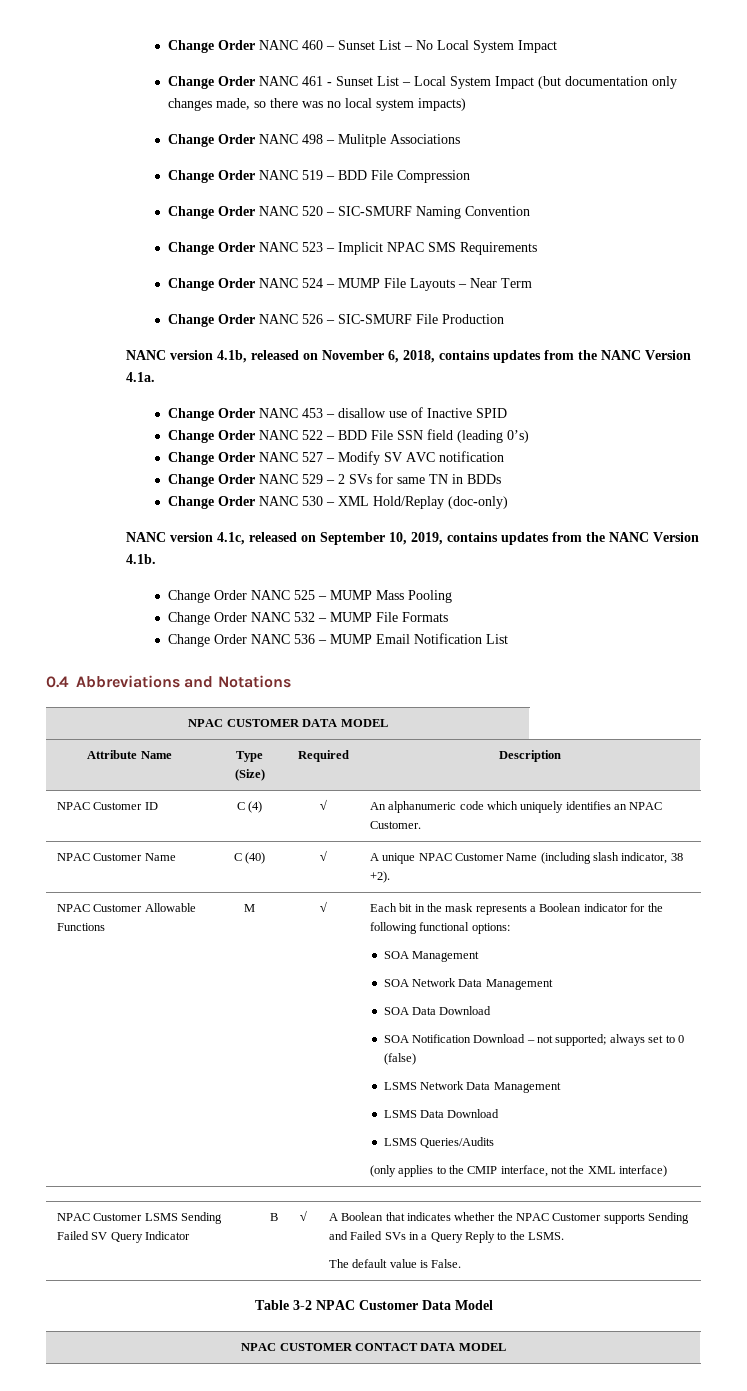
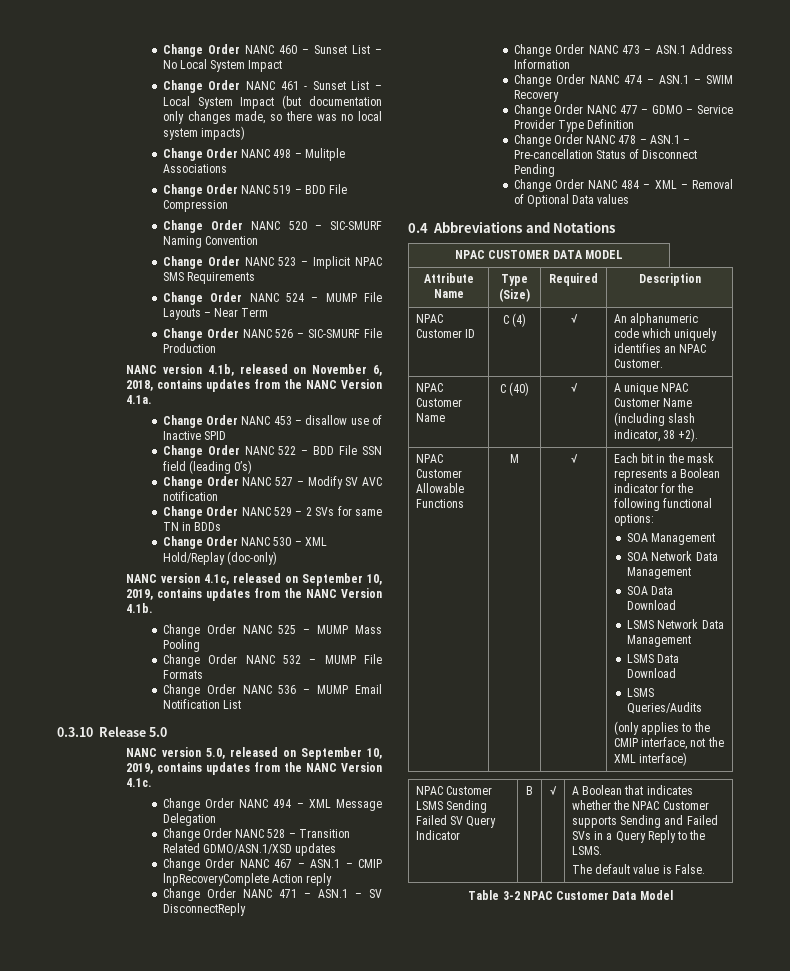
+ 0.3.10 Release 5.0
+ NANC version 5.0, released on September 10, 2019, contains updates from the NANC Version 4.1c.
+ Change Order NANC 494 – XML Message Delegation
+ Change Order NANC 528 – Transition Related GDMO/ASN.1/XSD updates
+ Change Order NANC 467 – ASN.1 – CMIP lnpRecoveryComplete Action reply
+ Change Order NANC 471 – ASN.1 – SV DisconnectReply
+ Change Order NANC 473 – ASN.1 Address Information
+ Change Order NANC 474 – ASN.1 – SWIM Recovery
+ Change Order NANC 477 – GDMO – Service Provider Type Definition
+ Change Order NANC 478 – ASN.1 – Pre-cancellation Status of Disconnect Pending
+ Change Order NANC 484 – XML – Removal of Optional Data values
- SOA Notification Download – not supported; always set to 0 (false)
- NPAC CUSTOMER CONTACT DATA MODEL

